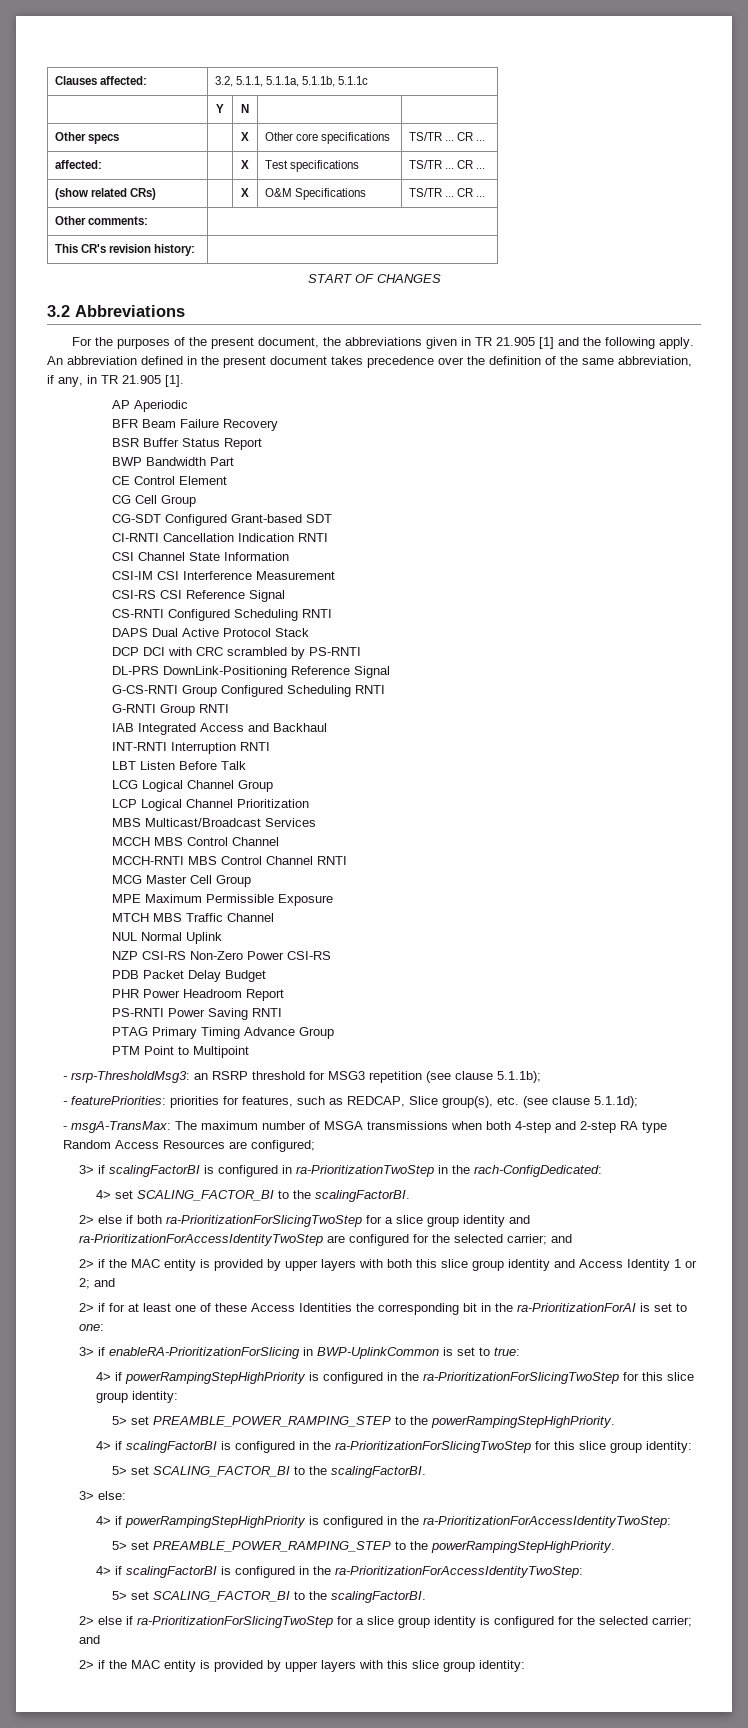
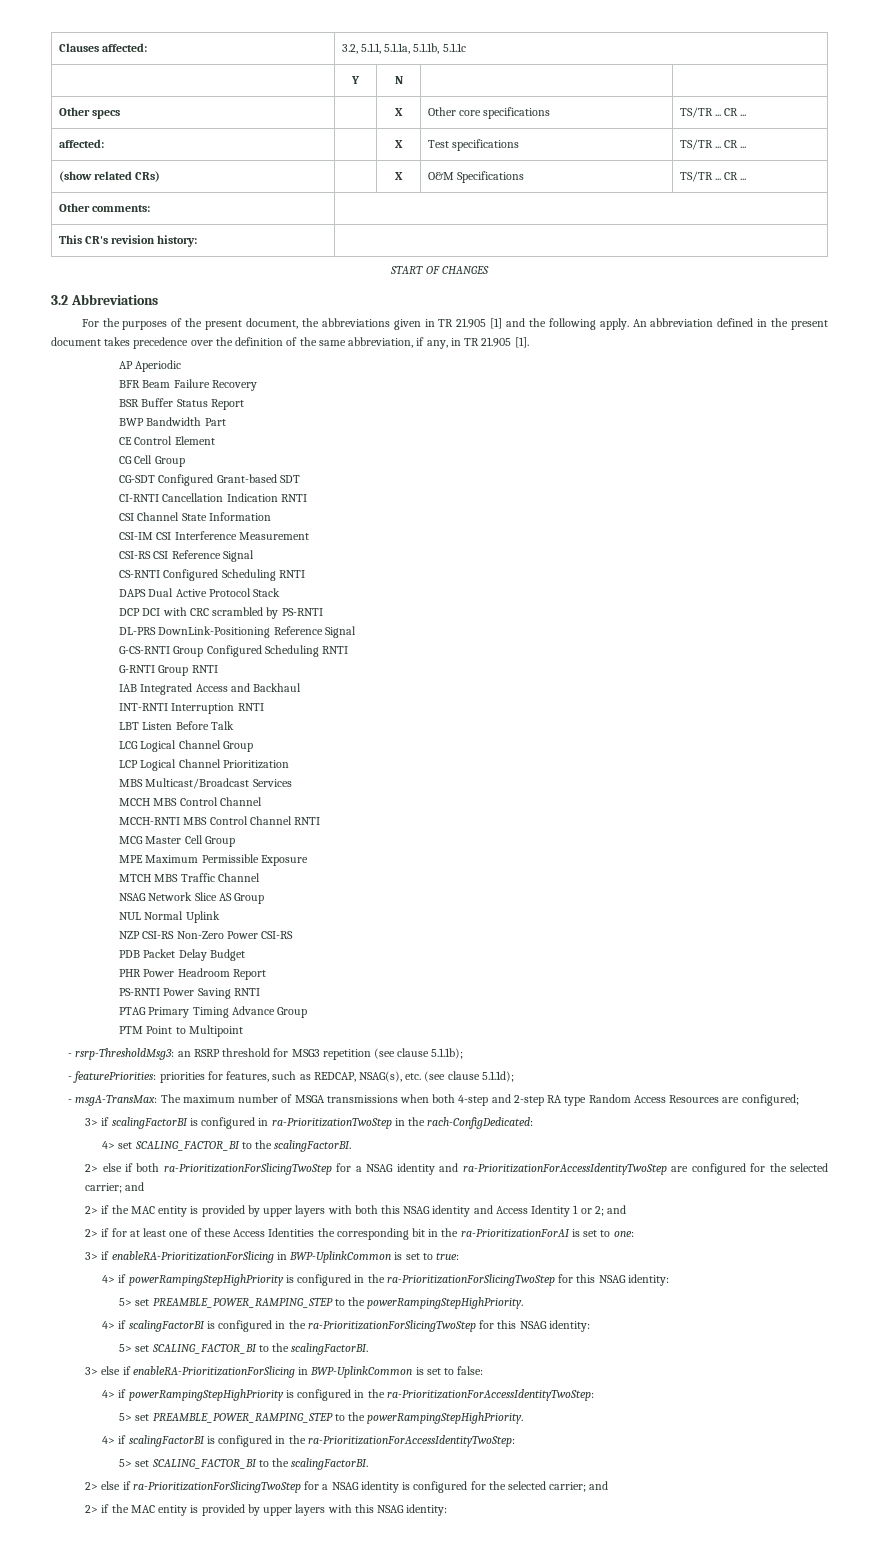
+ NSAG Network Slice AS Group
- - featurePriorities: priorities for features, such as REDCAP, Slice group(s), etc. (see clause 5.1.1d);
+ - featurePriorities: priorities for features, such as REDCAP, NSAG(s), etc. (see clause 5.1.1d);
- 2> else if both ra-PrioritizationForSlicingTwoStep for a slice group identity and ra-PrioritizationForAccessIdentityTwoStep are configured for the selected carrier; and
+ 2> else if both ra-PrioritizationForSlicingTwoStep for a NSAG identity and ra-PrioritizationForAccessIdentityTwoStep are configured for the selected carrier; and
- 2> if the MAC entity is provided by upper layers with both this slice group identity and Access Identity 1 or 2; and
+ 2> if the MAC entity is provided by upper layers with both this NSAG identity and Access Identity 1 or 2; and
- 4> if powerRampingStepHighPriority is configured in the ra-PrioritizationForSlicingTwoStep for this slice group identity:
+ 4> if powerRampingStepHighPriority is configured in the ra-PrioritizationForSlicingTwoStep for this NSAG identity:
- 4> if scalingFactorBI is configured in the ra-PrioritizationForSlicingTwoStep for this slice group identity:
+ 4> if scalingFactorBI is configured in the ra-PrioritizationForSlicingTwoStep for this NSAG identity:
- 3> else:
+ 3> else if enableRA-PrioritizationForSlicing in BWP-UplinkCommon is set to false:
- 2> else if ra-PrioritizationForSlicingTwoStep for a slice group identity is configured for the selected carrier; and
+ 2> else if ra-PrioritizationForSlicingTwoStep for a NSAG identity is configured for the selected carrier; and
- 2> if the MAC entity is provided by upper layers with this slice group identity:
+ 2> if the MAC entity is provided by upper layers with this NSAG identity:

